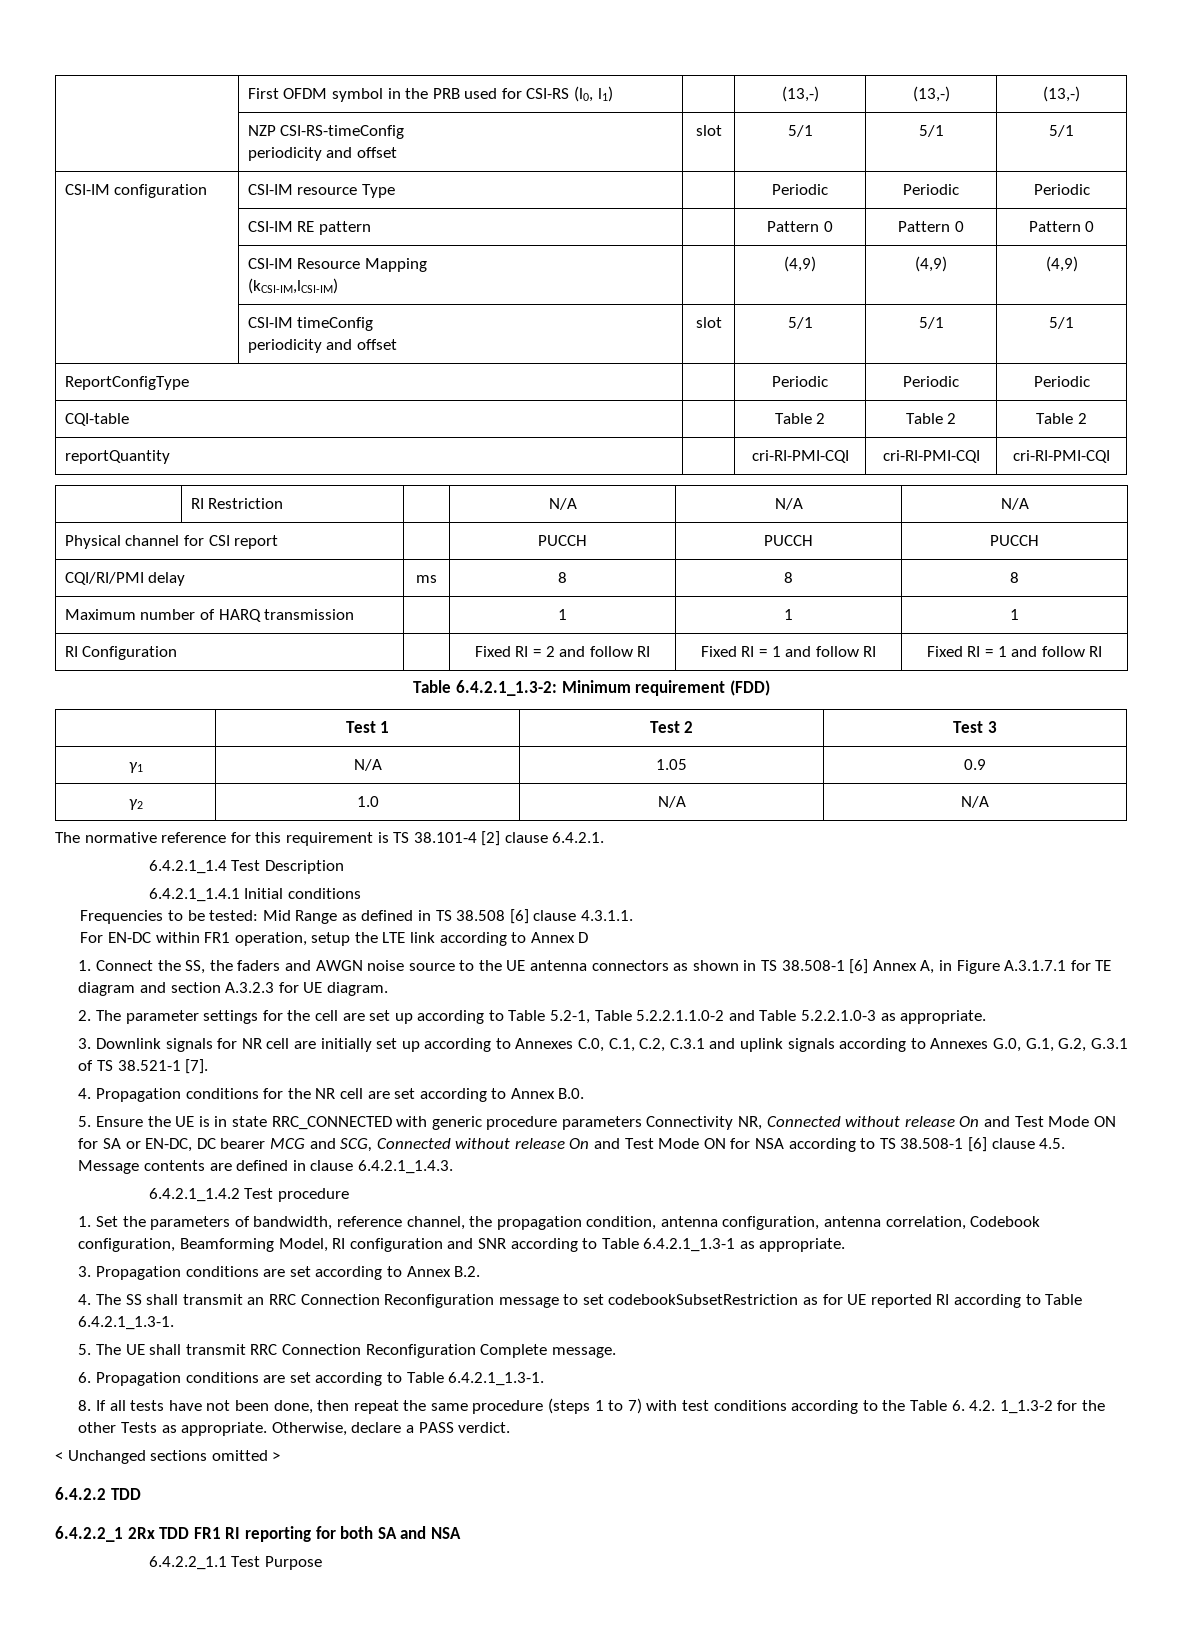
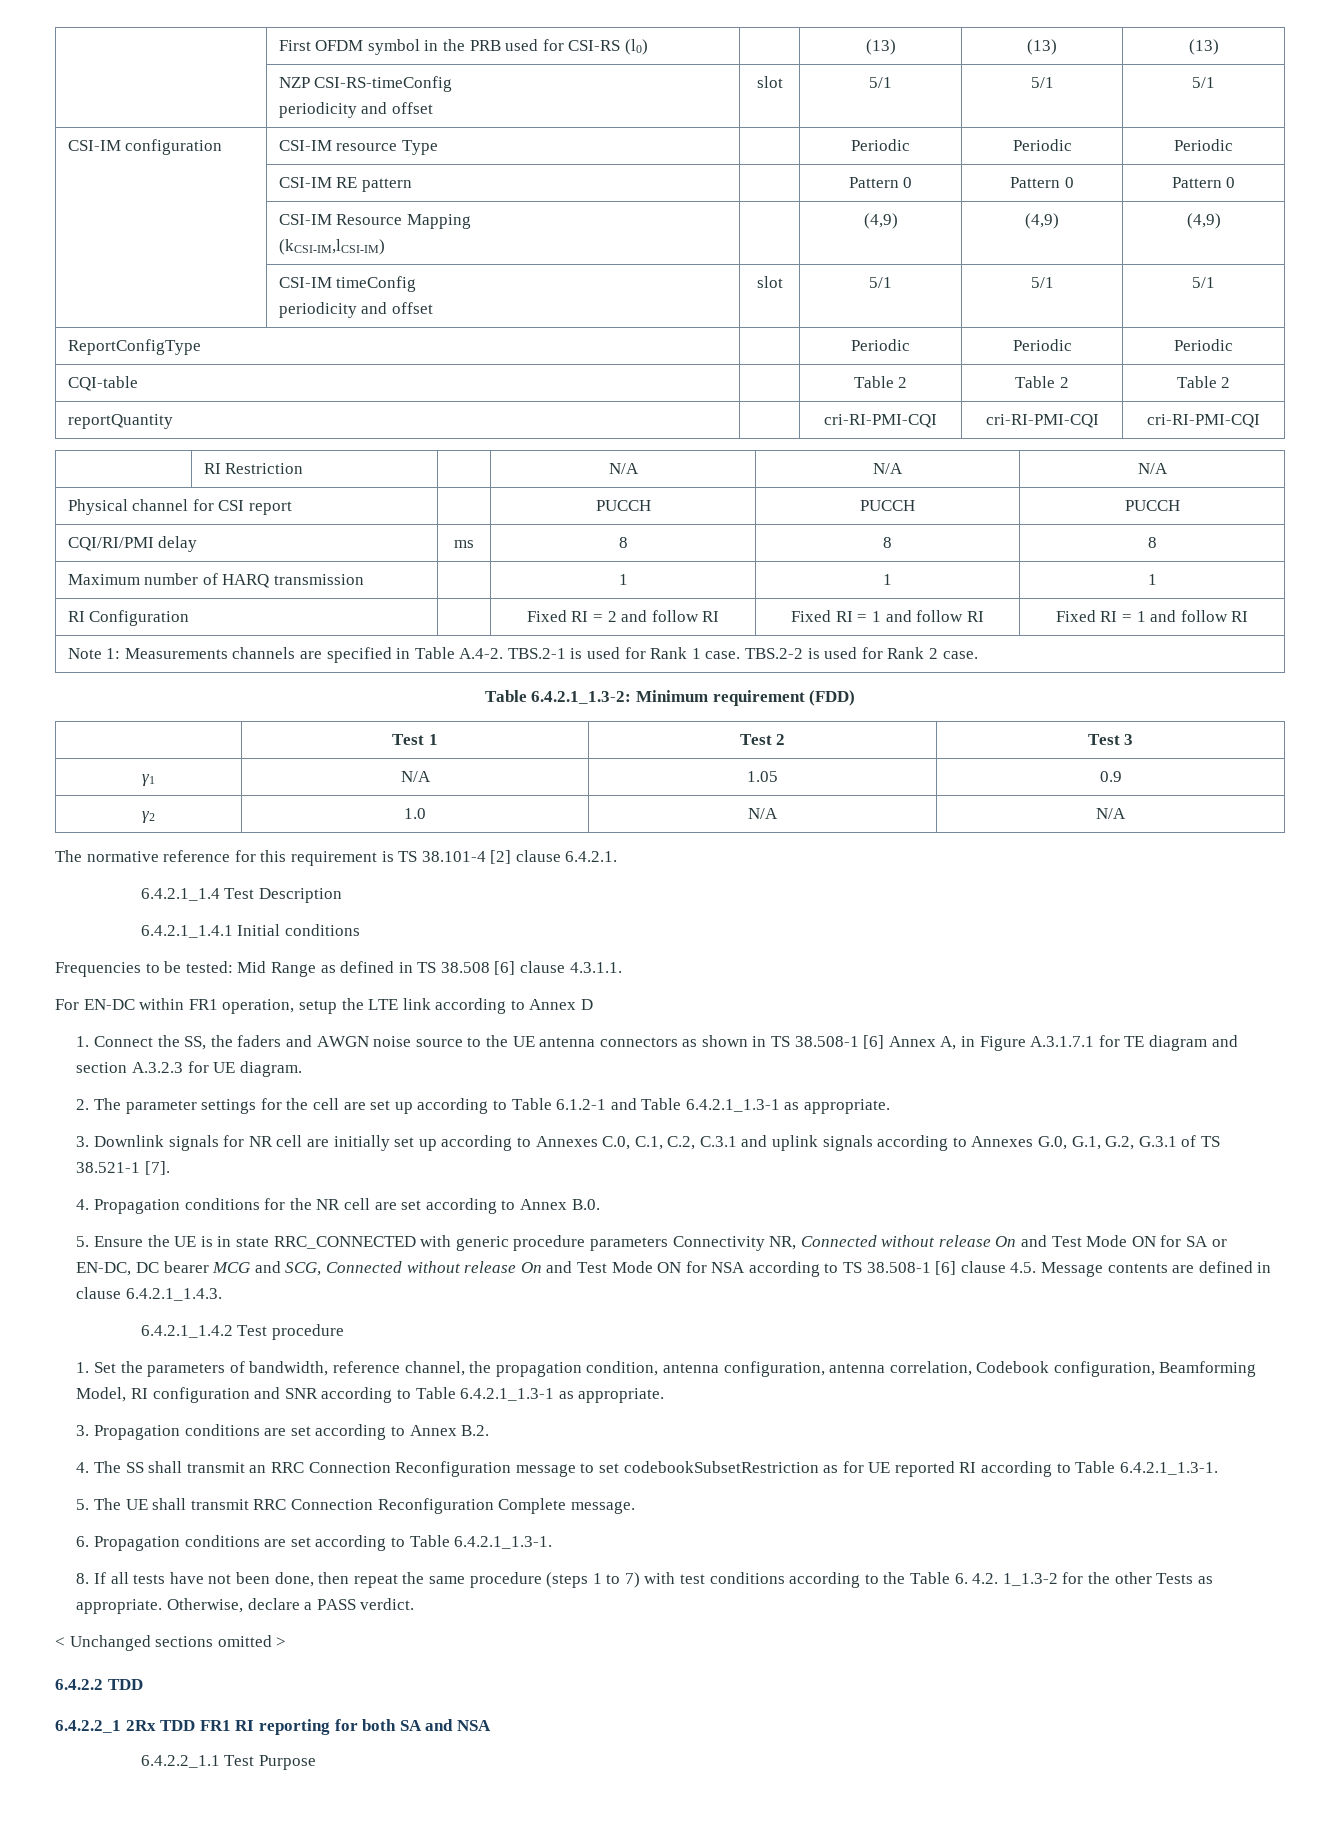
- | First OFDM symbol in the PRB used for CSI-RS (l0, l1) | | (13,-) | (13,-) | (13,-)
+ | First OFDM symbol in the PRB used for CSI-RS (l0) | | (13) | (13) | (13)
+ Note 1: Measurements channels are specified in Table A.4-2. TBS.2-1 is used for Rank 1 case. TBS.2-2 is used for Rank 2 case.
- 2. The parameter settings for the cell are set up according to Table 5.2-1, Table 5.2.2.1.1.0-2 and Table 5.2.2.1.0-3 as appropriate.
+ 2. The parameter settings for the cell are set up according to Table 6.1.2-1 and Table 6.4.2.1_1.3-1 as appropriate.

